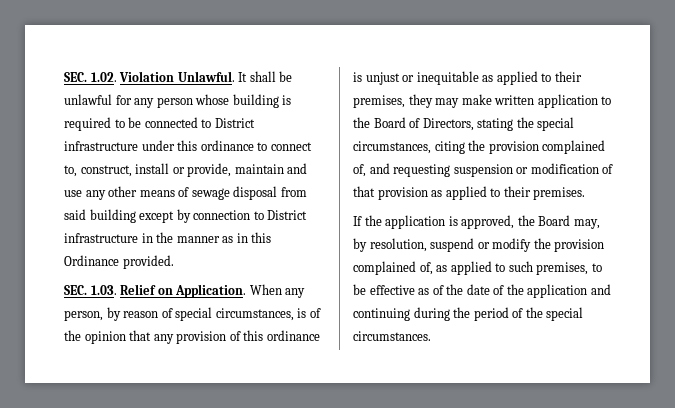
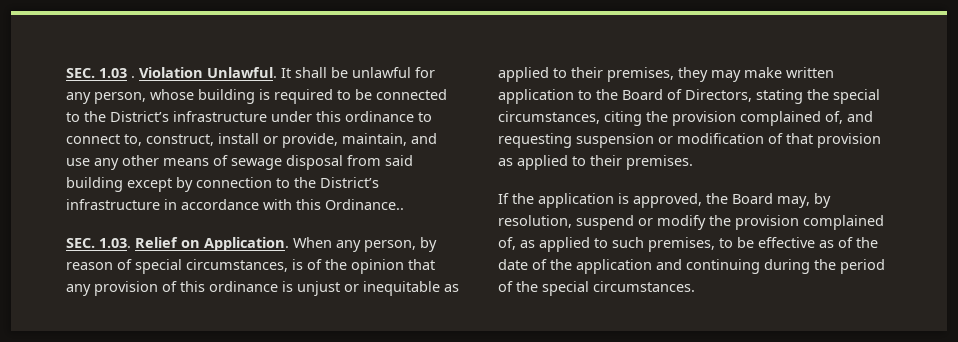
- SEC. 1.02. Violation Unlawful.
+ SEC. 1.03 . Violation Unlawful.
- It shall be unlawful for any person whose building is required to be connected to District infrastructure under this ordinance to connect to, construct, install or provide, maintain and use any other means of sewage disposal from said building except by connection to District infrastructure in the manner as in this Ordinance provided.
+ It shall be unlawful for any person, whose building is required to be connected to the District’s infrastructure under this ordinance to connect to, construct, install or provide, maintain, and use any other means of sewage disposal from said building except by connection to the District’s infrastructure in accordance with this Ordinance..

